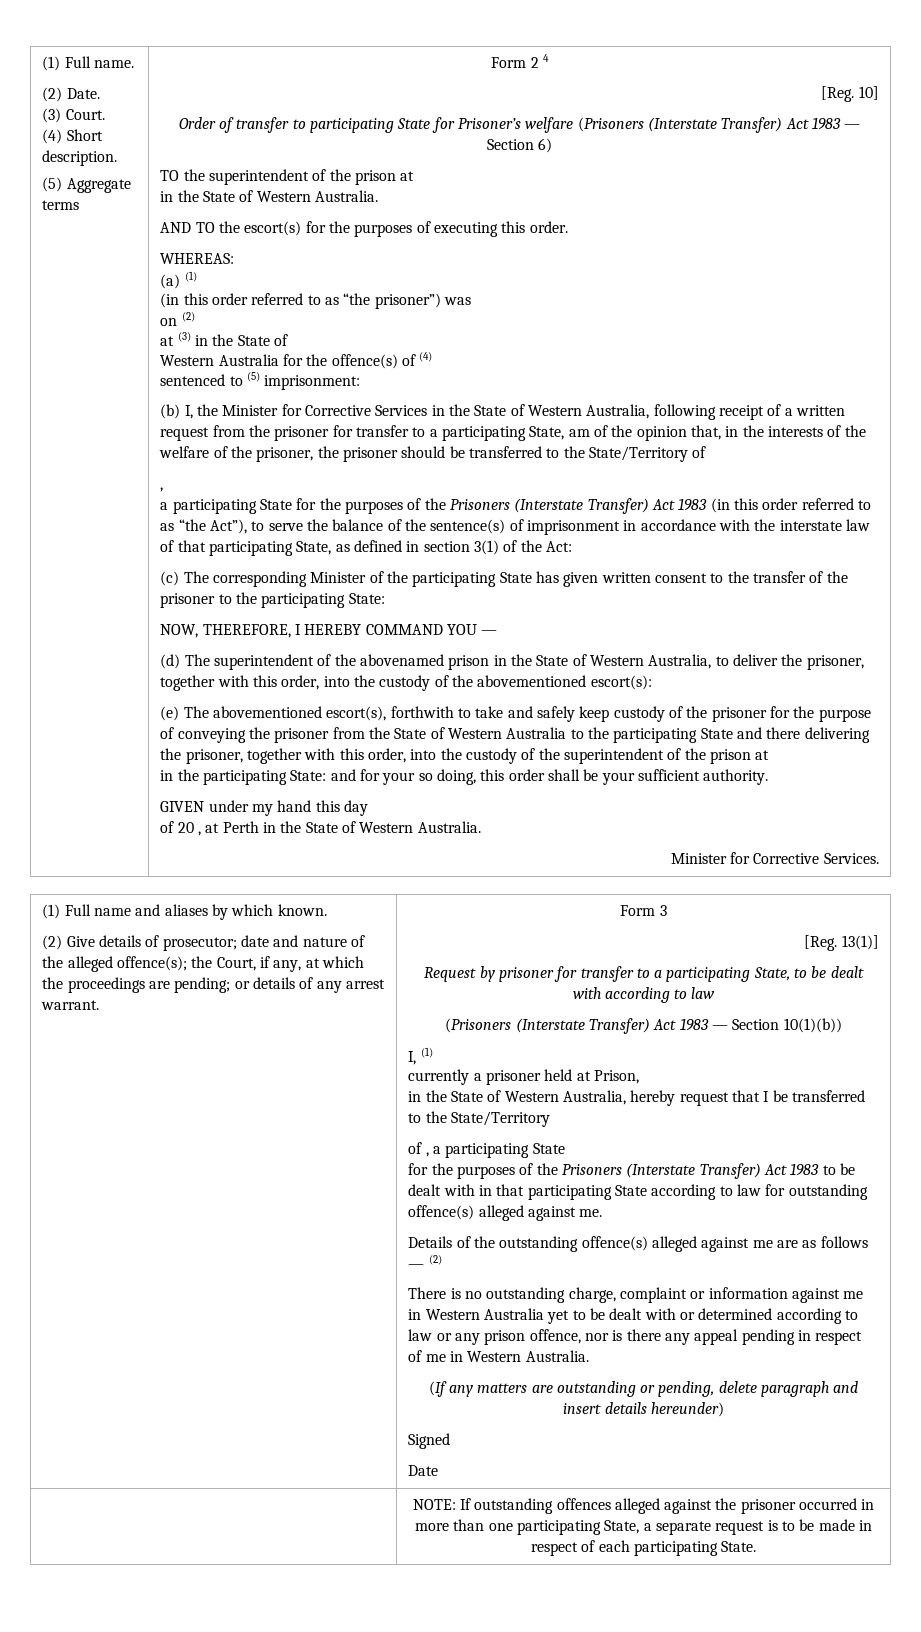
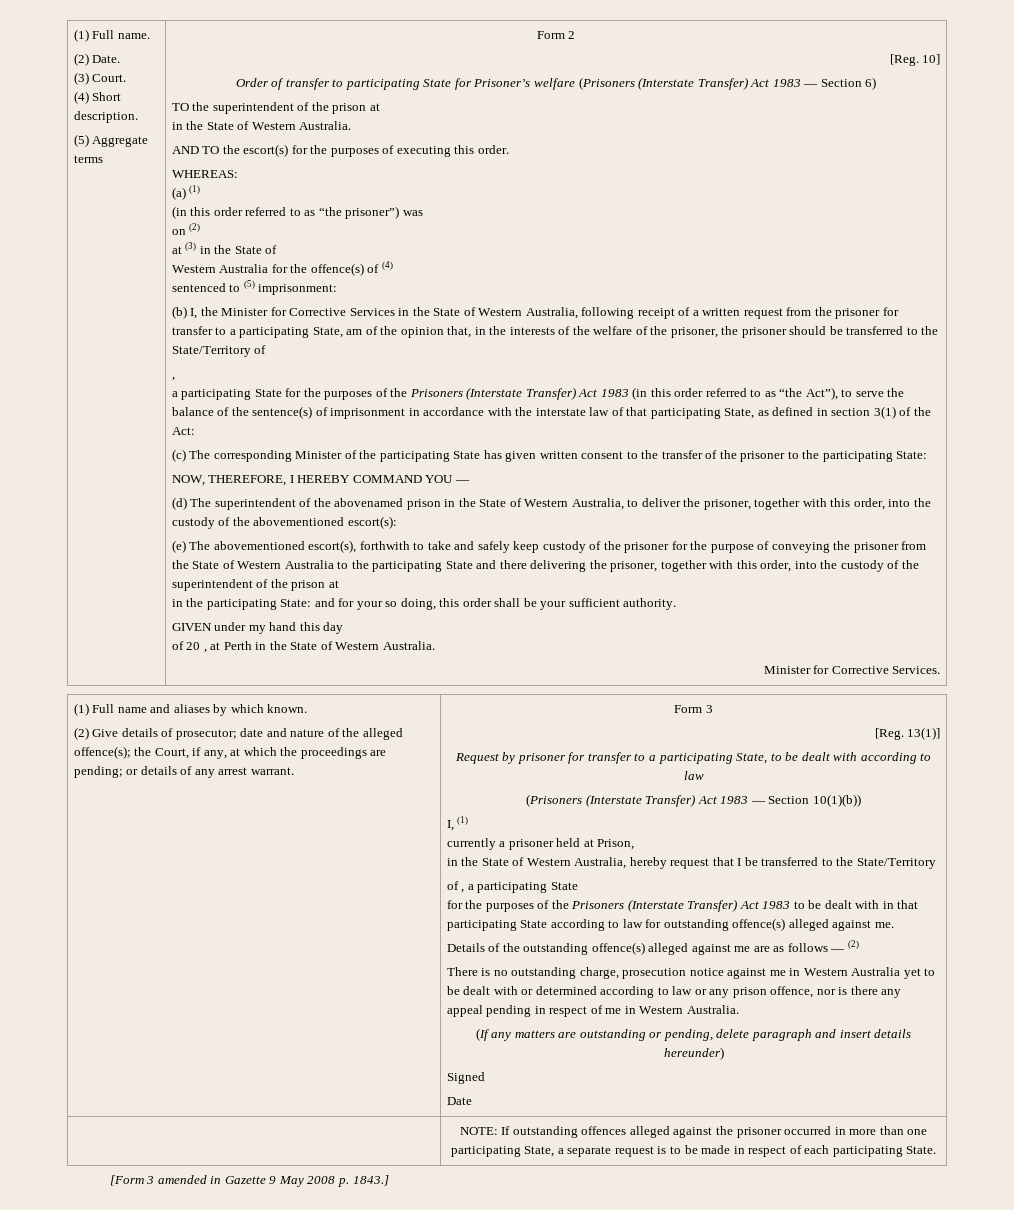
- Form 2 4
+ Form 2
- There is no outstanding charge, complaint or information against me in Western Australia yet to be dealt with or determined according to law or any prison offence, nor is there any appeal pending in respect of me in Western Australia.
+ There is no outstanding charge, prosecution notice against me in Western Australia yet to be dealt with or determined according to law or any prison offence, nor is there any appeal pending in respect of me in Western Australia.
+ [Form 3 amended in Gazette 9 May 2008 p. 1843.]

